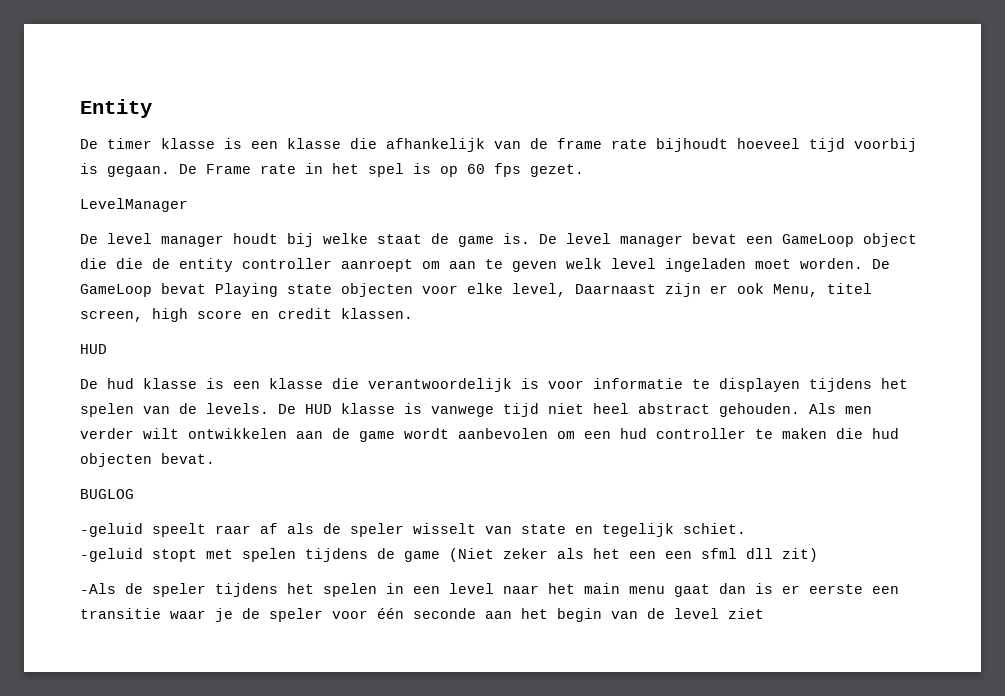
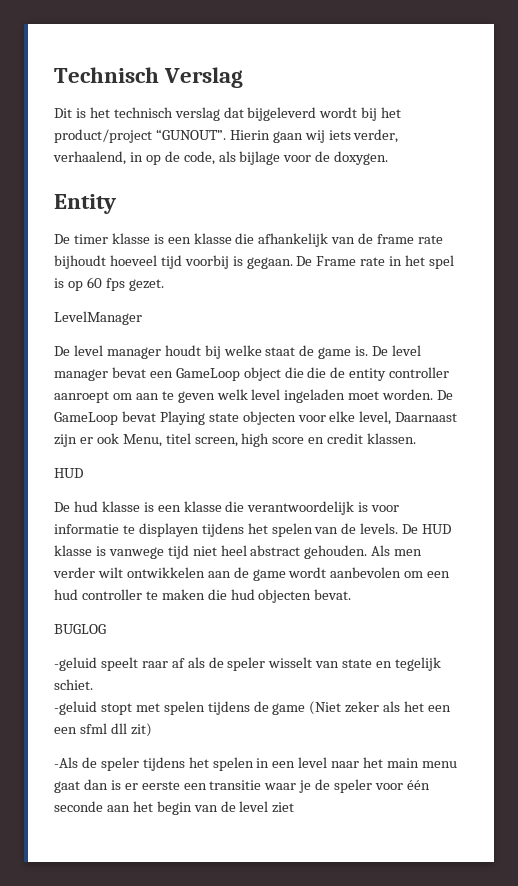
+ Technisch Verslag
+ Dit is het technisch verslag dat bijgeleverd wordt bij het product/project “GUNOUT”. Hierin gaan wij iets verder, verhaalend, in op de code, als bijlage voor de doxygen.

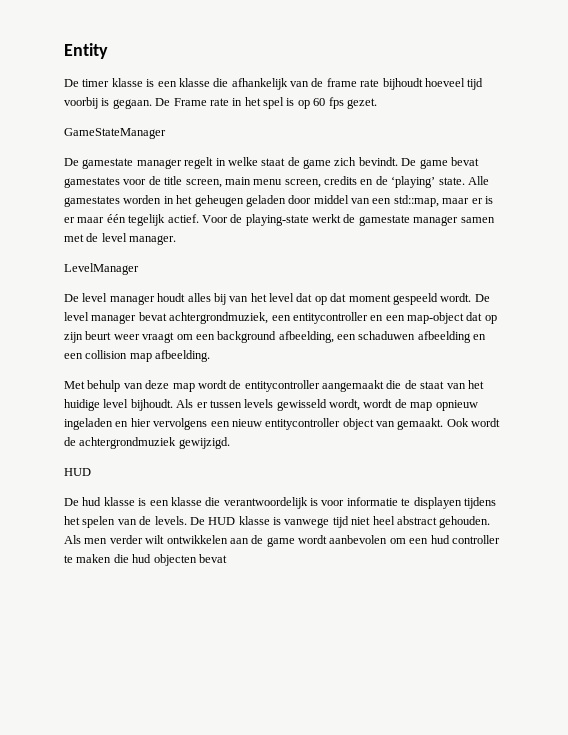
- Technisch Verslag
- Dit is het technisch verslag dat bijgeleverd wordt bij het product/project “GUNOUT”. Hierin gaan wij iets verder, verhaalend, in op de code, als bijlage voor de doxygen.
+ GameStateManager
+ De gamestate manager regelt in welke staat de game zich bevindt. De game bevat gamestates voor de title screen, main menu screen, credits en de ‘playing’ state. Alle gamestates worden in het geheugen geladen door middel van een std::map, maar er is er maar één tegelijk actief. Voor de playing-state werkt de gamestate manager samen met de level manager.
- De level manager houdt bij welke staat de game is. De level manager bevat een GameLoop object die die de entity controller aanroept om aan te geven welk level ingeladen moet worden. De GameLoop bevat Playing state objecten voor elke level, Daarnaast zijn er ook Menu, titel screen, high score en credit klassen.
+ De level manager houdt alles bij van het level dat op dat moment gespeeld wordt. De level manager bevat achtergrondmuziek, een entitycontroller en een map-object dat op zijn beurt weer vraagt om een background afbeelding, een schaduwen afbeelding en een collision map afbeelding.
+ Met behulp van deze map wordt de entitycontroller aangemaakt die de staat van het huidige level bijhoudt. Als er tussen levels gewisseld wordt, wordt de map opnieuw ingeladen en hier vervolgens een nieuw entitycontroller object van gemaakt. Ook wordt de achtergrondmuziek gewijzigd.
- Als men verder wilt ontwikkelen aan de game wordt aanbevolen om een hud controller te maken die hud objecten bevat.
- BUGLOG
- -geluid speelt raar af als de speler wisselt van state en tegelijk schiet.
- -geluid stopt met spelen tijdens de game (Niet zeker als het een een sfml dll zit)
- -Als de speler tijdens het spelen in een level naar het main menu gaat dan is er eerste een transitie waar je de speler voor één seconde aan het begin van de level ziet
+ Als men verder wilt ontwikkelen aan de game wordt aanbevolen om een hud controller te maken die hud objecten bevat

